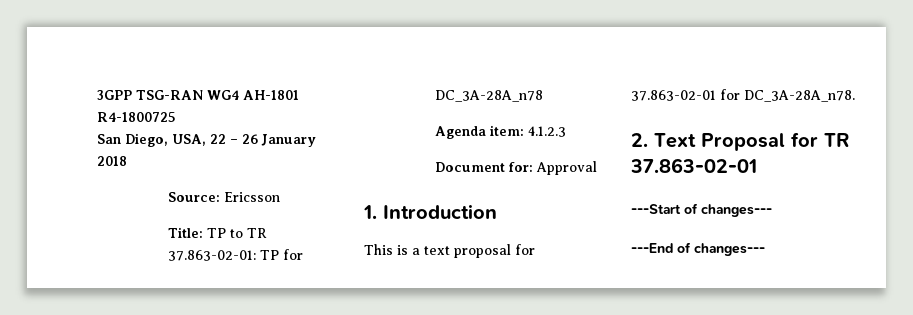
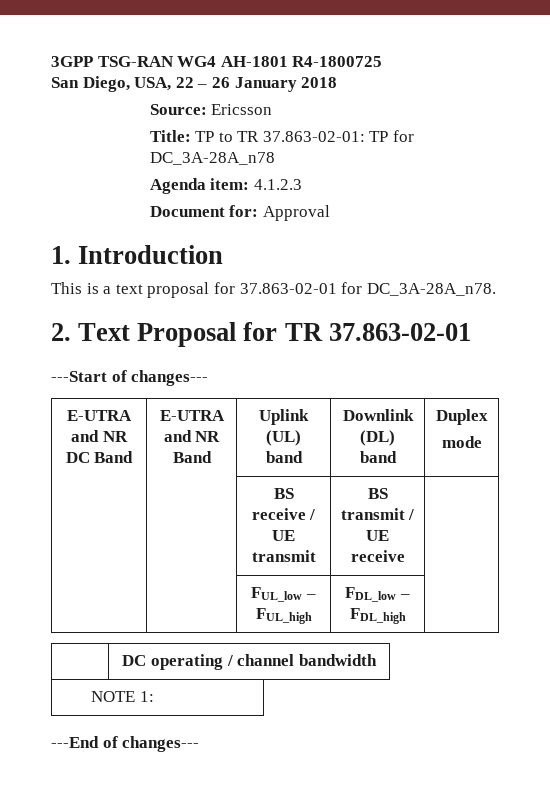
+ E-UTRA and NR DC Band | E-UTRA and NR Band | Uplink (UL) band | Downlink (DL) band | Duplex
+ mode
+ | | BS receive / UE transmit | BS transmit / UE receive |
+ | | FUL_low – FUL_high | FDL_low – FDL_high |
+ | DC operating / channel bandwidth
+ NOTE 1:

